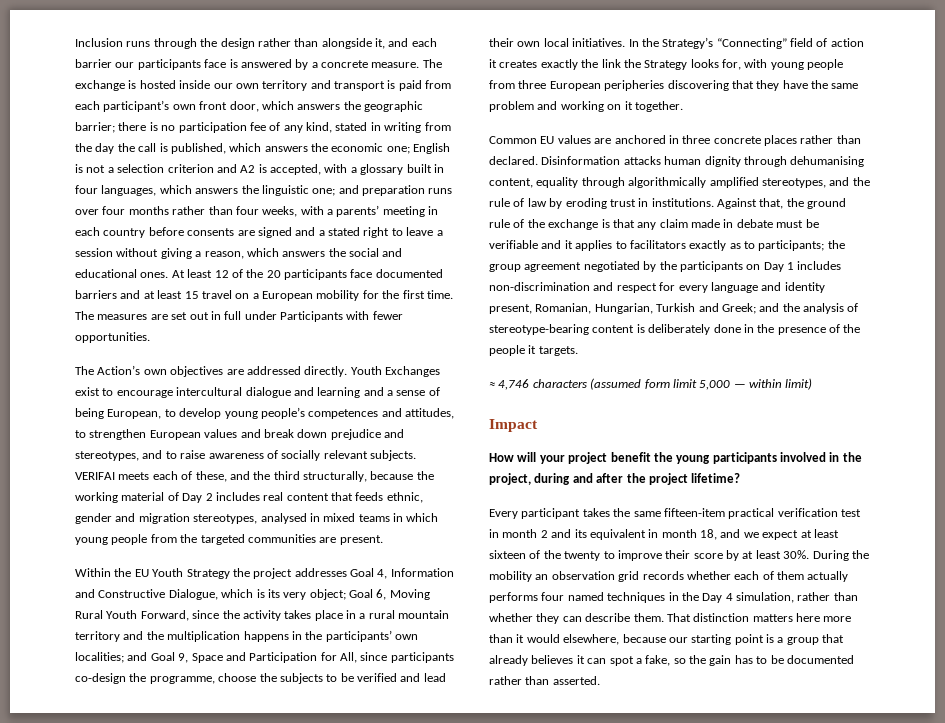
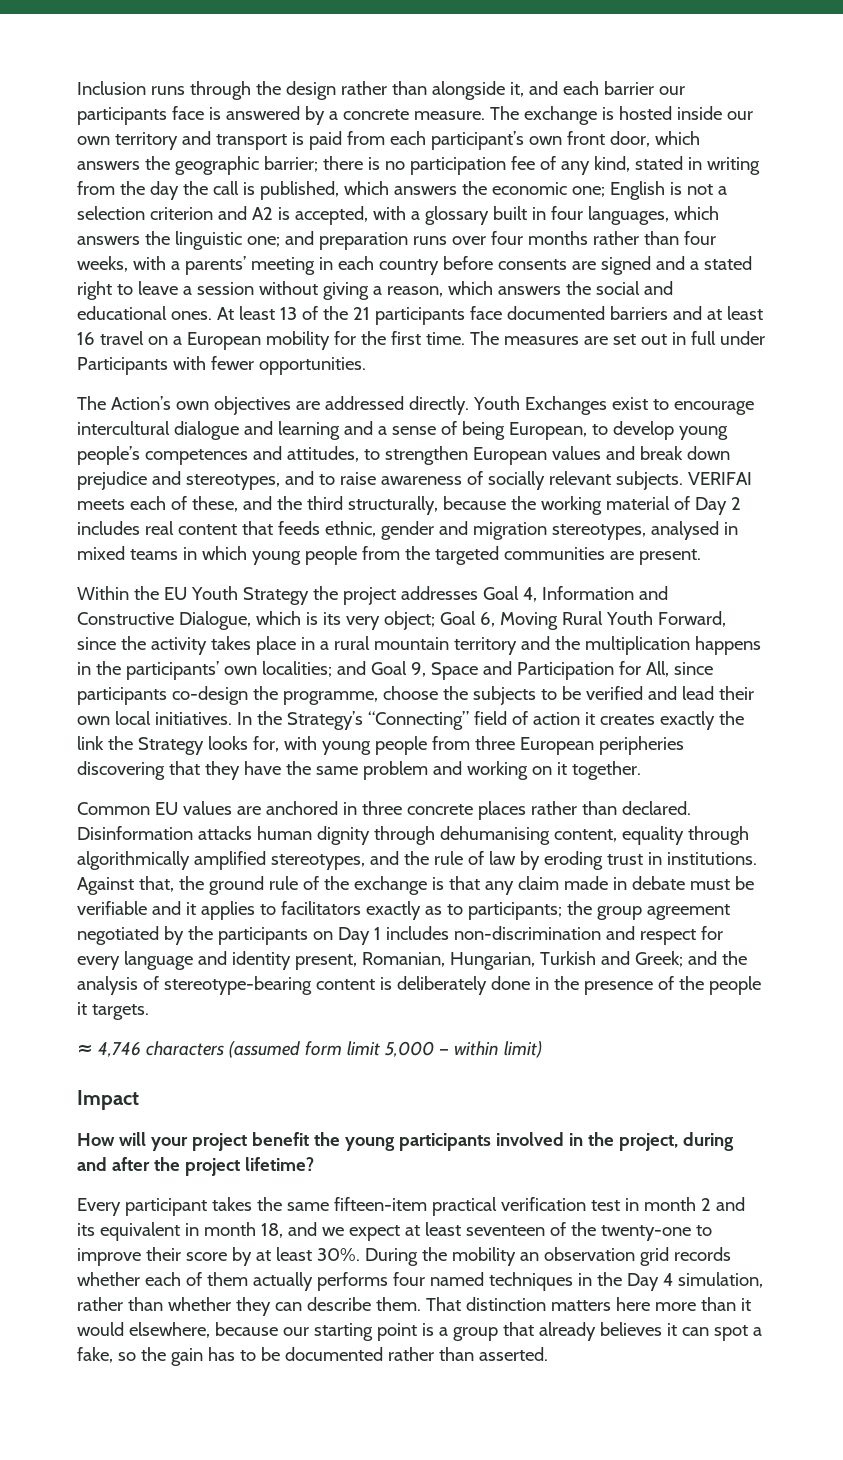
- At least 12 of the 20 participants face documented barriers and at least 15 travel on a European mobility for the first time.
+ At least 13 of the 21 participants face documented barriers and at least 16 travel on a European mobility for the first time.
- Every participant takes the same fifteen-item practical verification test in month 2 and its equivalent in month 18, and we expect at least sixteen of the twenty to improve their score by at least 30%.
+ Every participant takes the same fifteen-item practical verification test in month 2 and its equivalent in month 18, and we expect at least seventeen of the twenty-one to improve their score by at least 30%.

